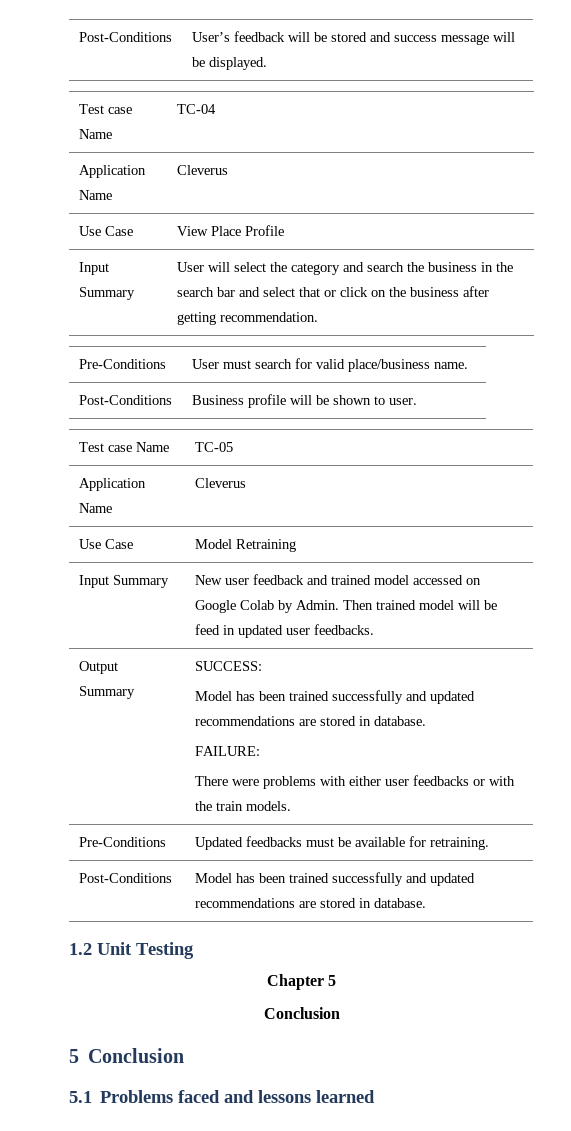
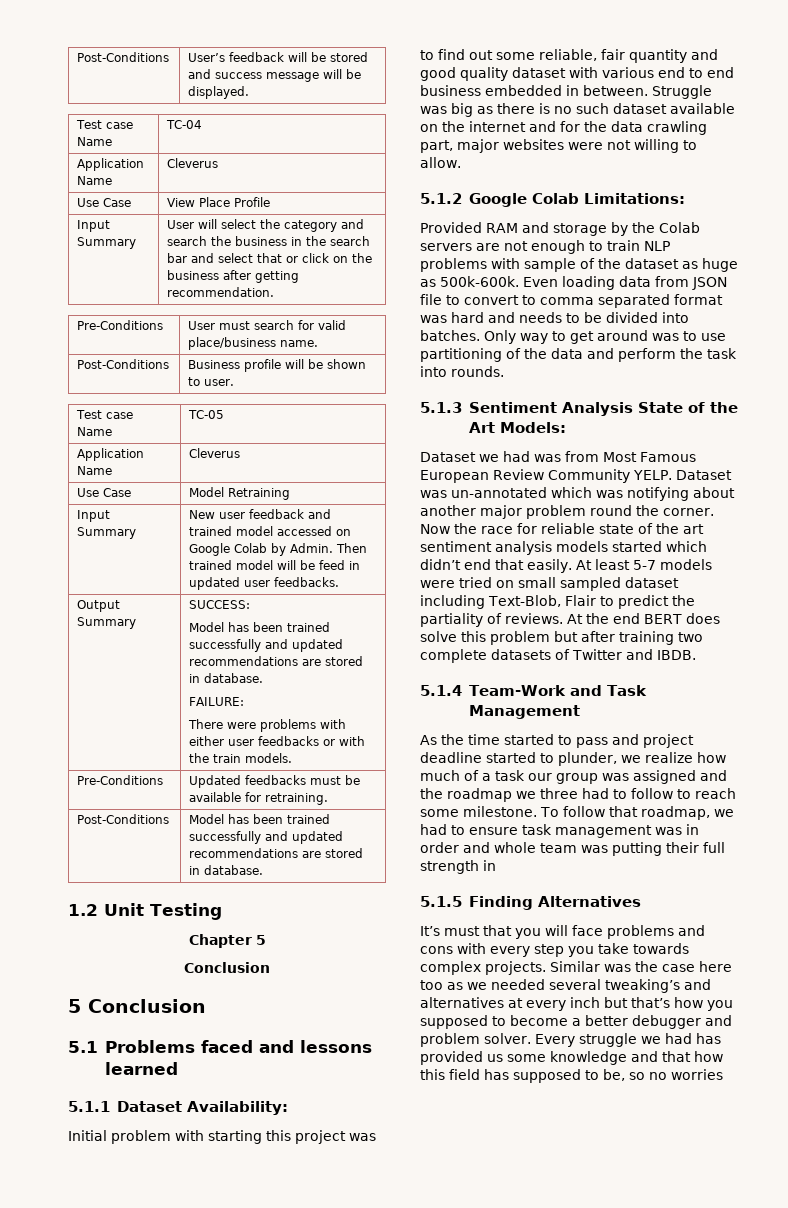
+ 5.1.1 Dataset Availability:
+ Initial problem with starting this project was to find out some reliable, fair quantity and good quality dataset with various end to end business embedded in between. Struggle was big as there is no such dataset available on the internet and for the data crawling part, major websites were not willing to allow.
+ 5.1.2 Google Colab Limitations:
+ Provided RAM and storage by the Colab servers are not enough to train NLP problems with sample of the dataset as huge as 500k-600k. Even loading data from JSON file to convert to comma separated format was hard and needs to be divided into batches. Only way to get around was to use partitioning of the data and perform the task into rounds.
+ 5.1.3 Sentiment Analysis State of the Art Models:
+ Dataset we had was from Most Famous European Review Community YELP. Dataset was un-annotated which was notifying about another major problem round the corner. Now the race for reliable state of the art sentiment analysis models started which didn’t end that easily. At least 5-7 models were tried on small sampled dataset including Text-Blob, Flair to predict the partiality of reviews. At the end BERT does solve this problem but after training two complete datasets of Twitter and IBDB.
+ 5.1.4 Team-Work and Task Management
+ As the time started to pass and project deadline started to plunder, we realize how much of a task our group was assigned and the roadmap we three had to follow to reach some milestone. To follow that roadmap, we had to ensure task management was in order and whole team was putting their full strength in
+ 5.1.5 Finding Alternatives
+ It’s must that you will face problems and cons with every step you take towards complex projects. Similar was the case here too as we needed several tweaking’s and alternatives at every inch but that’s how you supposed to become a better debugger and problem solver. Every struggle we had has provided us some knowledge and that how this field has supposed to be, so no worries

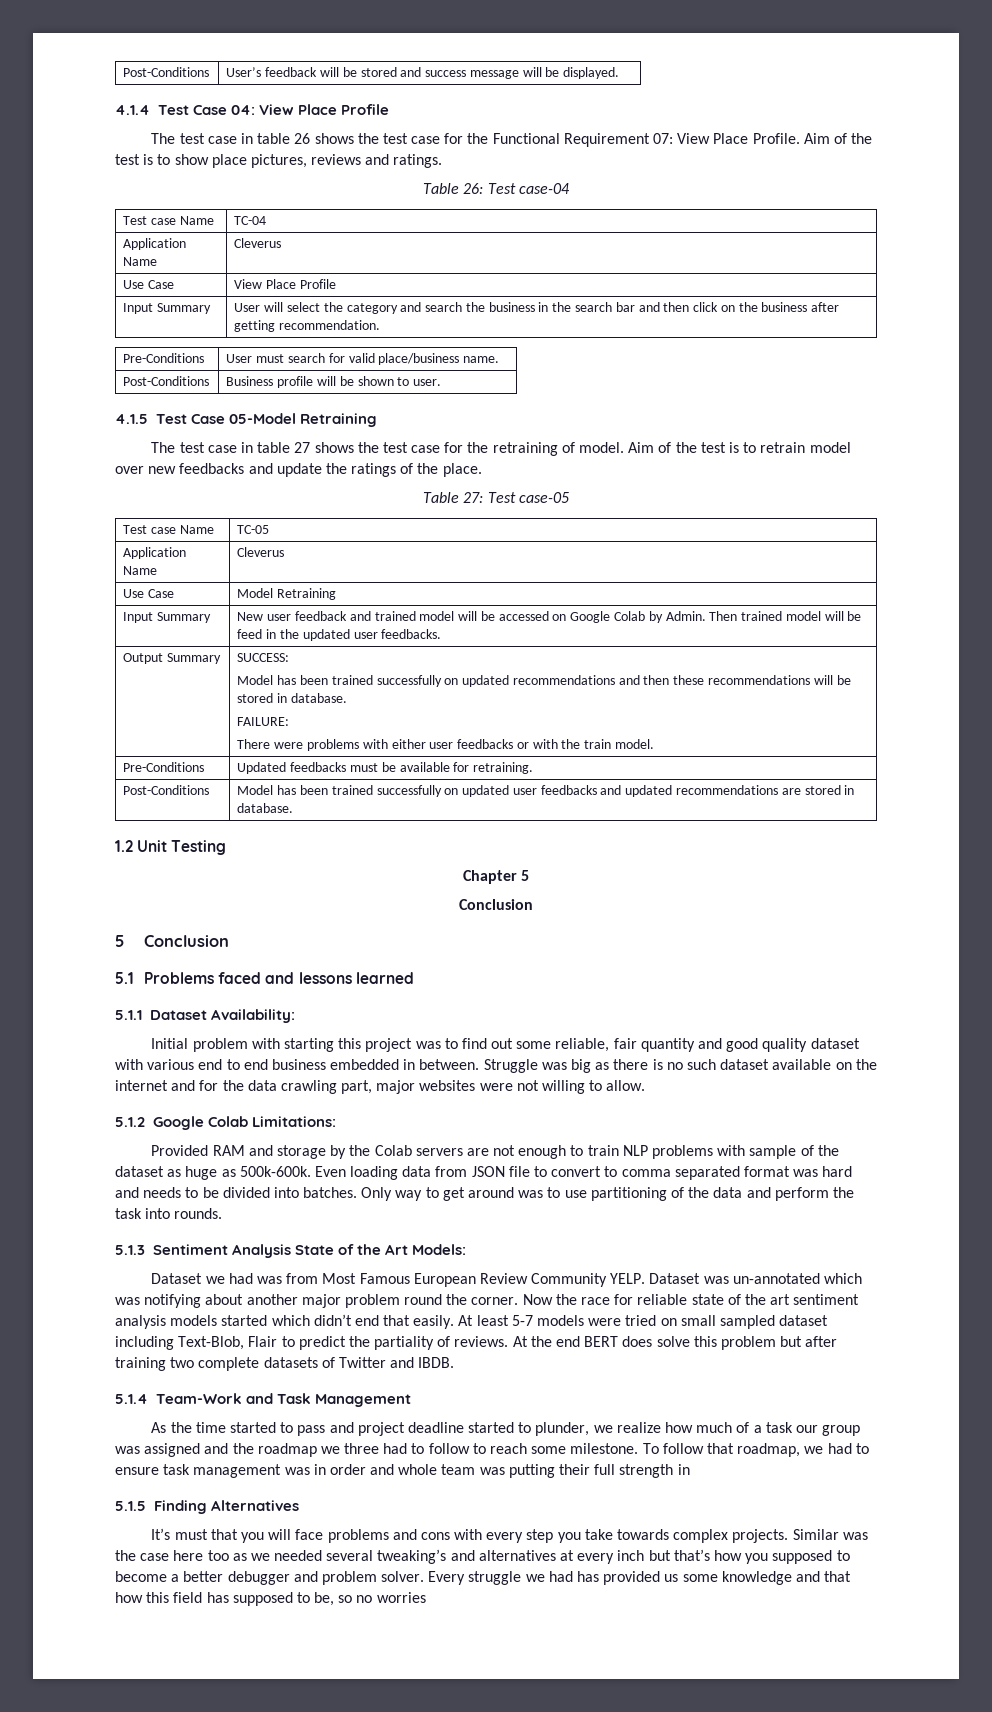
+ 4.1.4 Test Case 04: View Place Profile
+ The test case in table 26 shows the test case for the Functional Requirement 07: View Place Profile. Aim of the test is to show place pictures, reviews and ratings.
+ Table 26: Test case-04
- Input Summary | User will select the category and search the business in the search bar and select that or click on the business after getting recommendation.
+ Input Summary | User will select the category and search the business in the search bar and then click on the business after getting recommendation.
+ 4.1.5 Test Case 05-Model Retraining
+ The test case in table 27 shows the test case for the retraining of model. Aim of the test is to retrain model over new feedbacks and update the ratings of the place.
+ Table 27: Test case-05
- Input Summary | New user feedback and trained model accessed on Google Colab by Admin. Then trained model will be feed in updated user feedbacks.
+ Input Summary | New user feedback and trained model will be accessed on Google Colab by Admin. Then trained model will be feed in the updated user feedbacks.
  Output Summary | SUCCESS:
- Model has been trained successfully and updated recommendations are stored in database.
+ Model has been trained successfully on updated recommendations and then these recommendations will be stored in database.
  FAILURE:
- There were problems with either user feedbacks or with the train models.
+ There were problems with either user feedbacks or with the train model.
- Post-Conditions | Model has been trained successfully and updated recommendations are stored in database.
+ Post-Conditions | Model has been trained successfully on updated user feedbacks and updated recommendations are stored in database.

